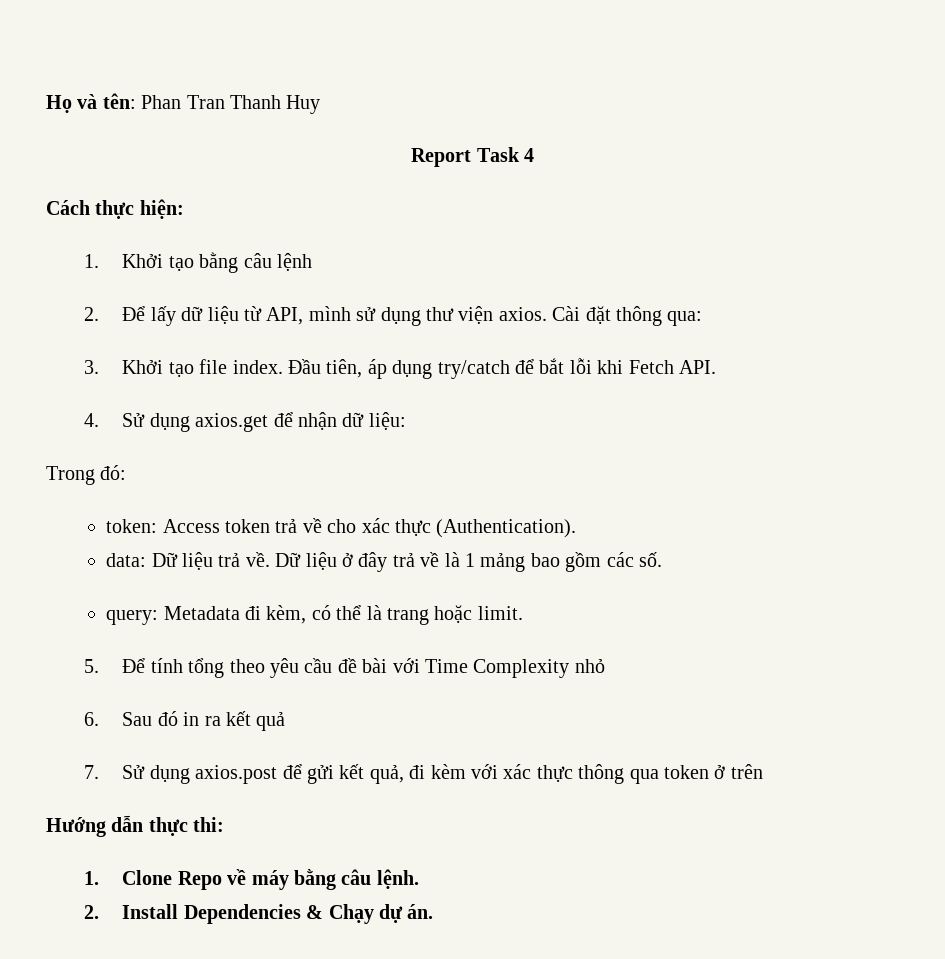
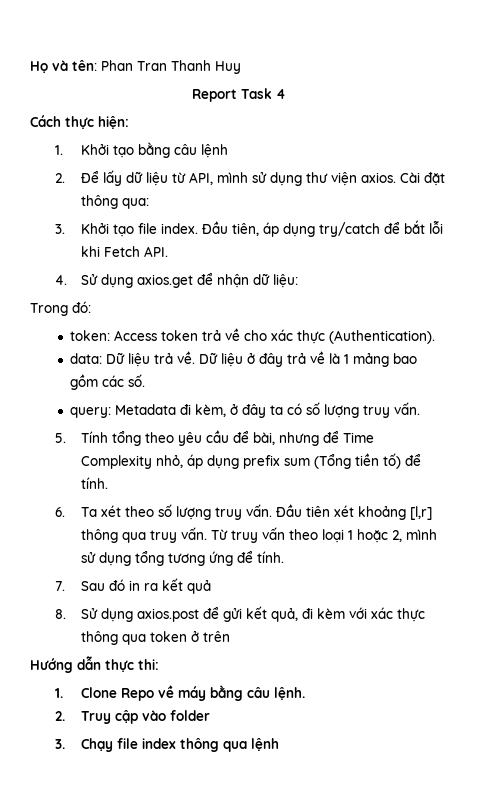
- query: Metadata đi kèm, có thể là trang hoặc limit.
+ query: Metadata đi kèm, ở đây ta có số lượng truy vấn.
- 5. Để tính tổng theo yêu cầu đề bài với Time Complexity nhỏ
- 6. Sau đó in ra kết quả
+ 5. Tính tổng theo yêu cầu để bài, nhưng để Time Complexity nhỏ, áp dụng prefix sum (Tổng tiền tố) để tính.
+ 6. Ta xét theo số lượng truy vấn. Đầu tiên xét khoảng [l,r] thông qua truy vấn. Từ truy vấn theo loại 1 hoặc 2, mình sử dụng tổng tương ứng để tính.
+ 7. Sau đó in ra kết quả
- 7. Sử dụng axios.post để gửi kết quả, đi kèm với xác thực thông qua token ở trên
+ 8. Sử dụng axios.post để gửi kết quả, đi kèm với xác thực thông qua token ở trên
- 2. Install Dependencies & Chạy dự án.
+ 2. Truy cập vào folder
+ 3. Chạy file index thông qua lệnh

